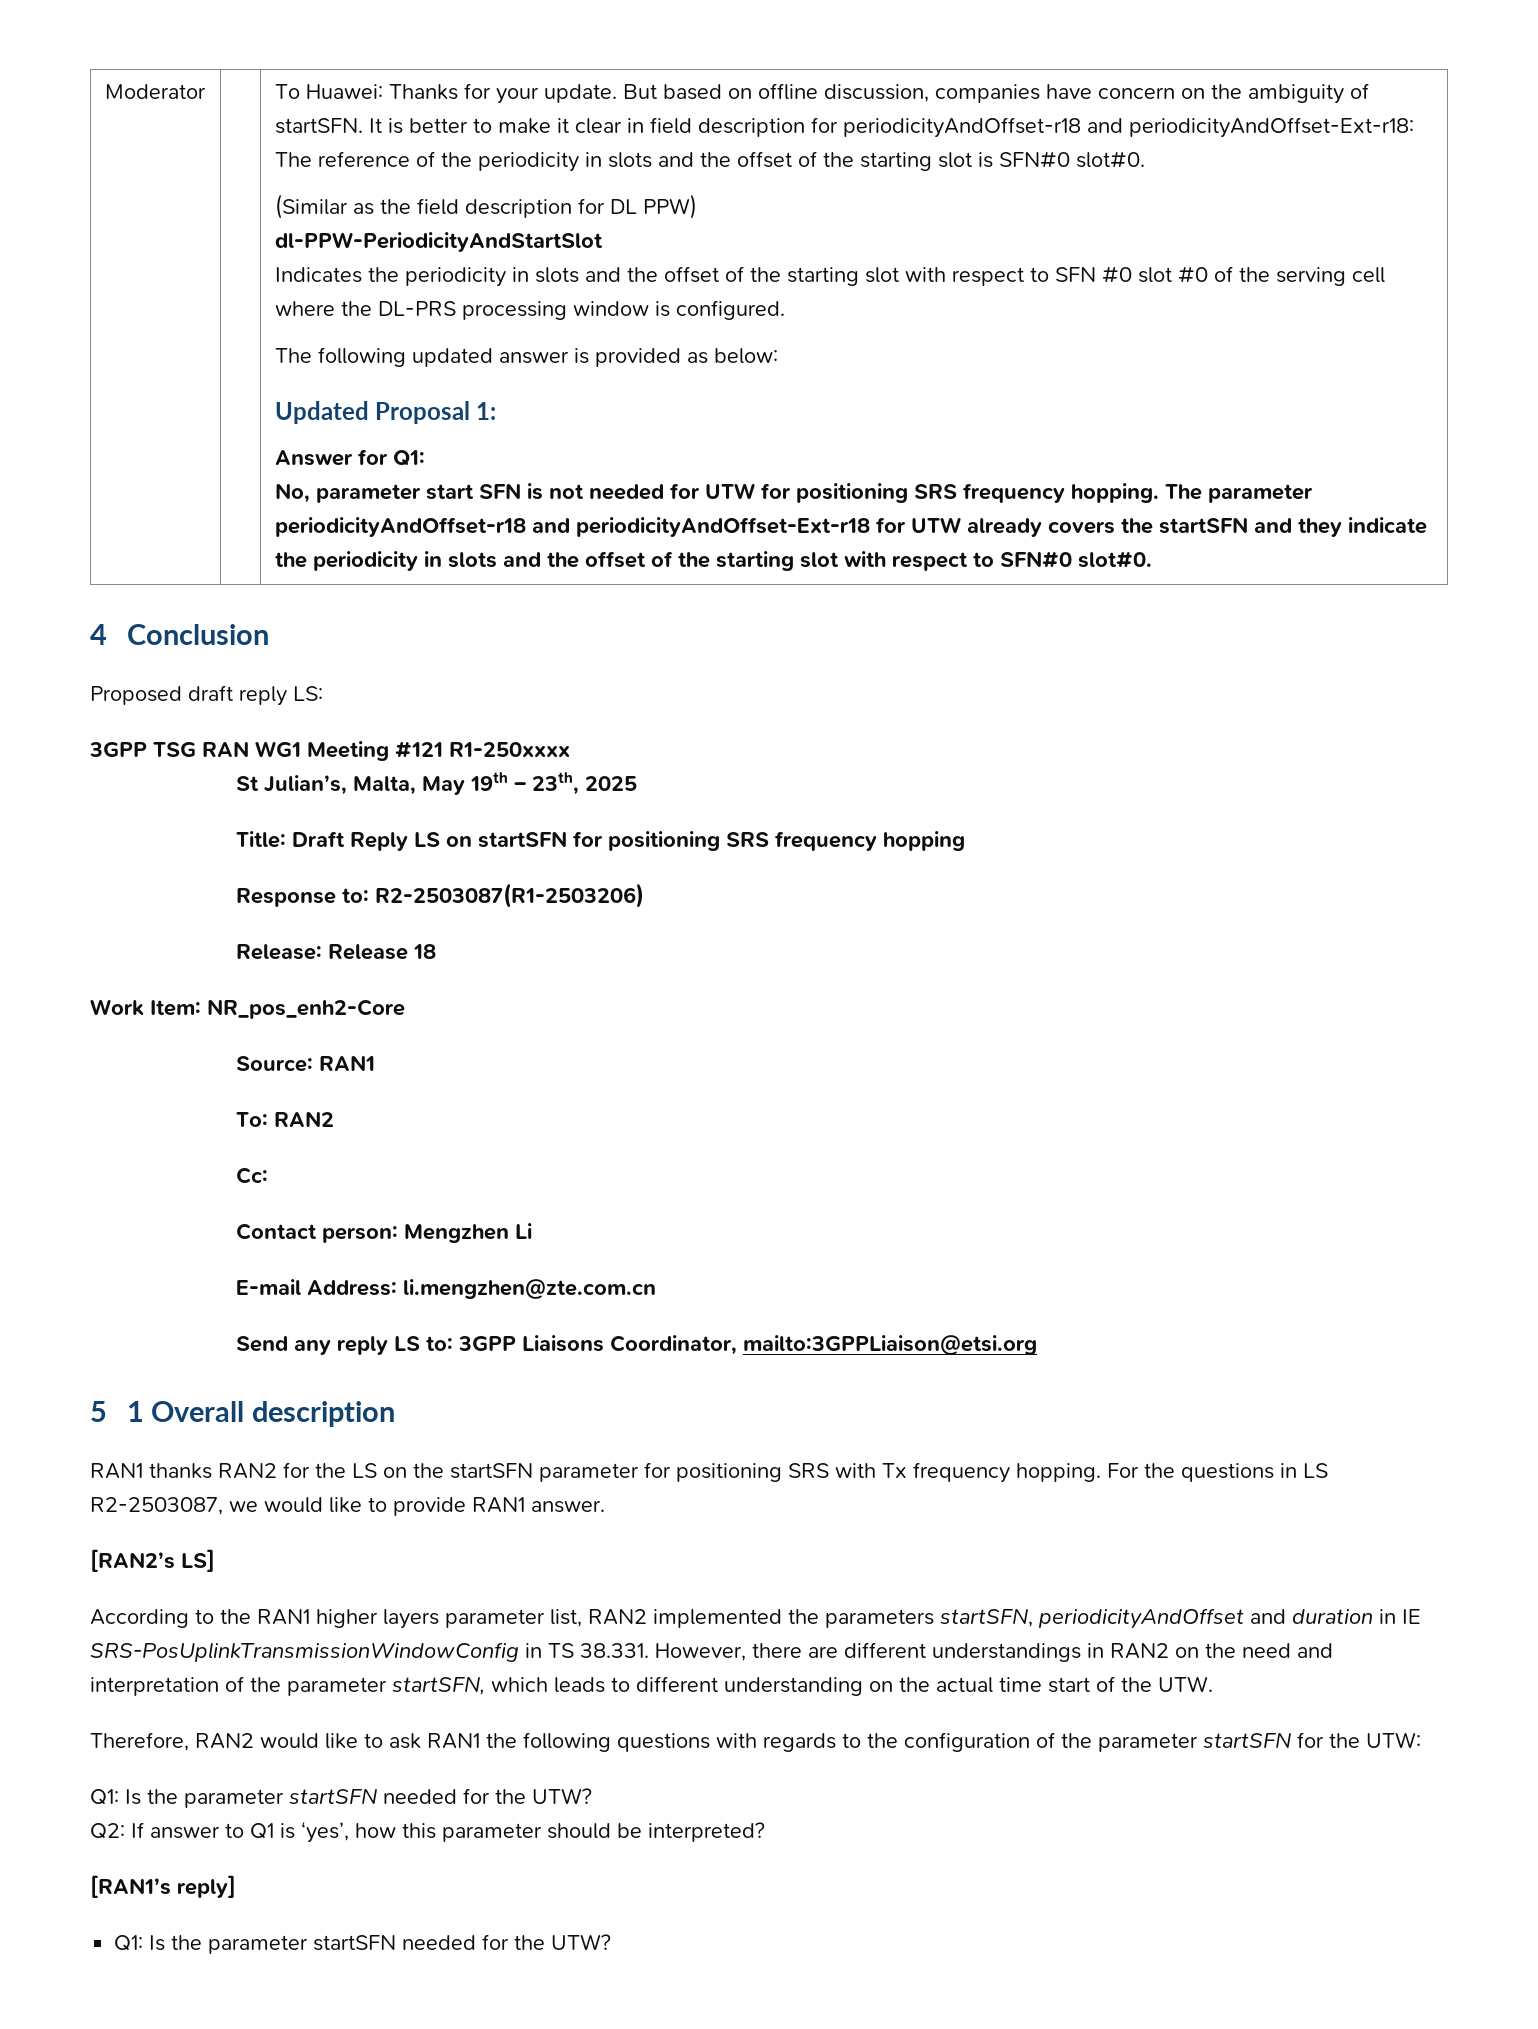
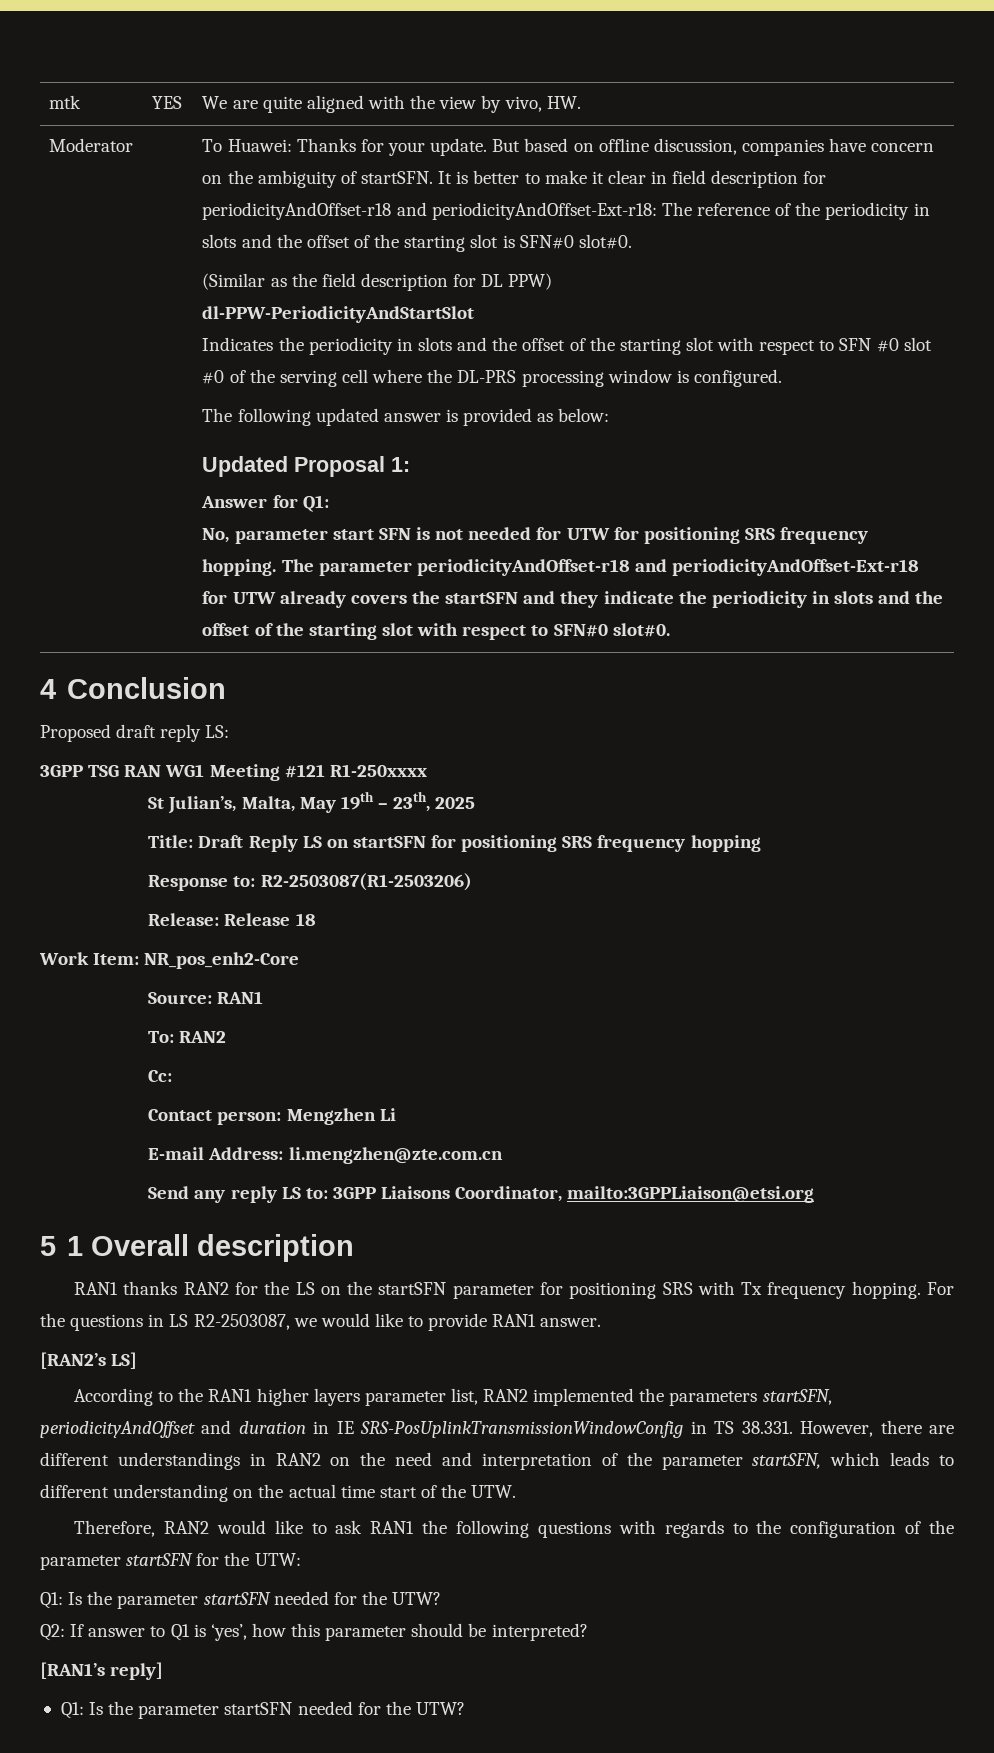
+ mtk | YES | We are quite aligned with the view by vivo, HW.

